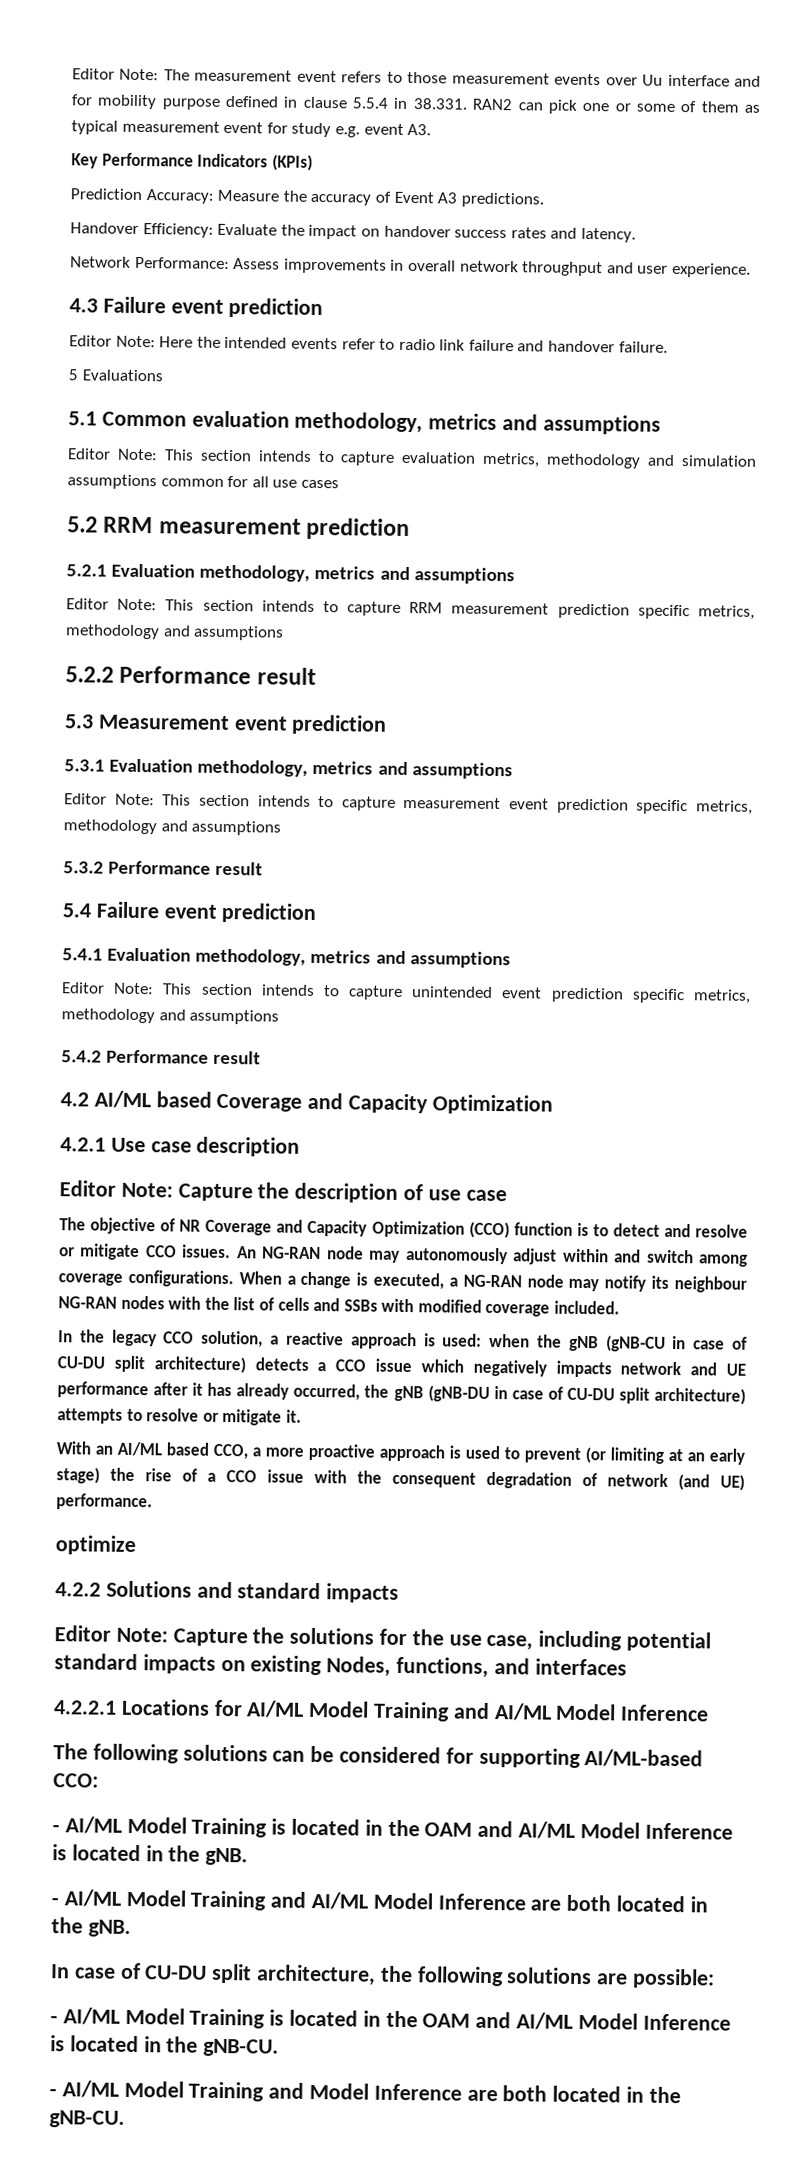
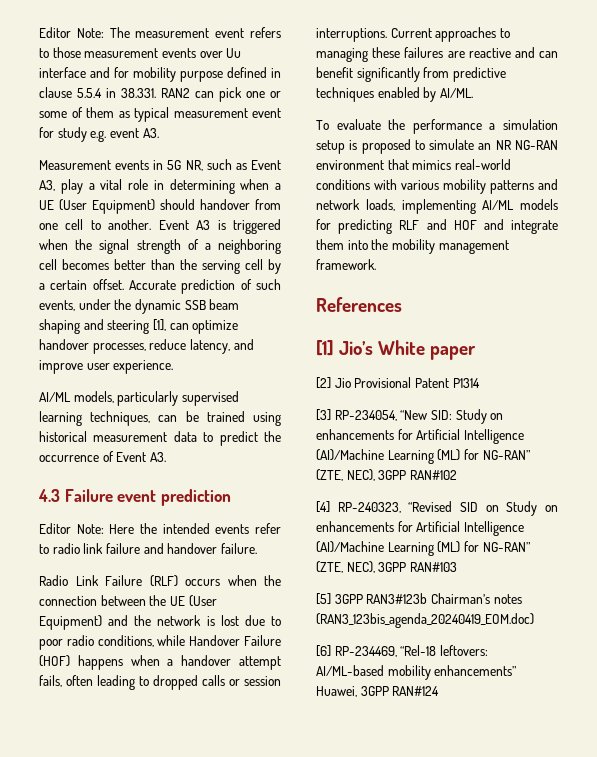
- Key Performance Indicators (KPIs)
- Prediction Accuracy: Measure the accuracy of Event A3 predictions.
- Handover Efficiency: Evaluate the impact on handover success rates and latency.
- Network Performance: Assess improvements in overall network throughput and user experience.
+ Measurement events in 5G NR, such as Event A3, play a vital role in determining when a UE (User Equipment) should handover from one cell to another. Event A3 is triggered when the signal strength of a neighboring cell becomes better than the serving cell by a certain offset. Accurate prediction of such events, under the dynamic SSB beam shaping and steering [1], can optimize handover processes, reduce latency, and improve user experience.
+ AI/ML models, particularly supervised learning techniques, can be trained using historical measurement data to predict the occurrence of Event A3.
- 5 Evaluations
- 5.1 Common evaluation methodology, metrics and assumptions
- Editor Note: This section intends to capture evaluation metrics, methodology and simulation assumptions common for all use cases
- 5.2 RRM measurement prediction
- 5.2.1 Evaluation methodology, metrics and assumptions
- Editor Note: This section intends to capture RRM measurement prediction specific metrics, methodology and assumptions
- 5.2.2 Performance result
- 5.3 Measurement event prediction
- 5.3.1 Evaluation methodology, metrics and assumptions
- Editor Note: This section intends to capture measurement event prediction specific metrics, methodology and assumptions
- 5.3.2 Performance result
- 5.4 Failure event prediction
- 5.4.1 Evaluation methodology, metrics and assumptions
- Editor Note: This section intends to capture unintended event prediction specific metrics, methodology and assumptions
- 5.4.2 Performance result
- 4.2 AI/ML based Coverage and Capacity Optimization
- 4.2.1 Use case description
- Editor Note: Capture the description of use case
- The objective of NR Coverage and Capacity Optimization (CCO) function is to detect and resolve or mitigate CCO issues. An NG-RAN node may autonomously adjust within and switch among coverage configurations. When a change is executed, a NG-RAN node may notify its neighbour NG-RAN nodes with the list of cells and SSBs with modified coverage included.
- In the legacy CCO solution, a reactive approach is used: when the gNB (gNB-CU in case of CU-DU split architecture) detects a CCO issue which negatively impacts network and UE performance after it has already occurred, the gNB (gNB-DU in case of CU-DU split architecture) attempts to resolve or mitigate it.
- With an AI/ML based CCO, a more proactive approach is used to prevent (or limiting at an early stage) the rise of a CCO issue with the consequent degradation of network (and UE) performance.
- optimize
- 4.2.2 Solutions and standard impacts
- Editor Note: Capture the solutions for the use case, including potential standard impacts on existing Nodes, functions, and interfaces
- 4.2.2.1 Locations for AI/ML Model Training and AI/ML Model Inference
- The following solutions can be considered for supporting AI/ML-based CCO:
- - AI/ML Model Training is located in the OAM and AI/ML Model Inference is located in the gNB.
- - AI/ML Model Training and AI/ML Model Inference are both located in the gNB.
- In case of CU-DU split architecture, the following solutions are possible:
- - AI/ML Model Training is located in the OAM and AI/ML Model Inference is located in the gNB-CU.
- - AI/ML Model Training and Model Inference are both located in the gNB-CU.
+ Radio Link Failure (RLF) occurs when the connection between the UE (User Equipment) and the network is lost due to poor radio conditions, while Handover Failure (HOF) happens when a handover attempt fails, often leading to dropped calls or session interruptions. Current approaches to managing these failures are reactive and can benefit significantly from predictive techniques enabled by AI/ML.
+ To evaluate the performance a simulation setup is proposed to simulate an NR NG-RAN environment that mimics real-world conditions with various mobility patterns and network loads, implementing AI/ML models for predicting RLF and HOF and integrate them into the mobility management framework.
+ References
+ [1] Jio’s White paper
+ [2] Jio Provisional Patent P1314
+ [3] RP-234054, “New SID: Study on enhancements for Artificial Intelligence (AI)/Machine Learning (ML) for NG-RAN” (ZTE, NEC), 3GPP RAN#102
+ [4] RP-240323, “Revised SID on Study on enhancements for Artificial Intelligence (AI)/Machine Learning (ML) for NG-RAN” (ZTE, NEC), 3GPP RAN#103
+ [5] 3GPP RAN3#123b Chairman’s notes (RAN3_123bis_agenda_20240419_EOM.doc)
+ [6] RP-234469, “Rel-18 leftovers: AI/ML-based mobility enhancements” Huawei, 3GPP RAN#124

